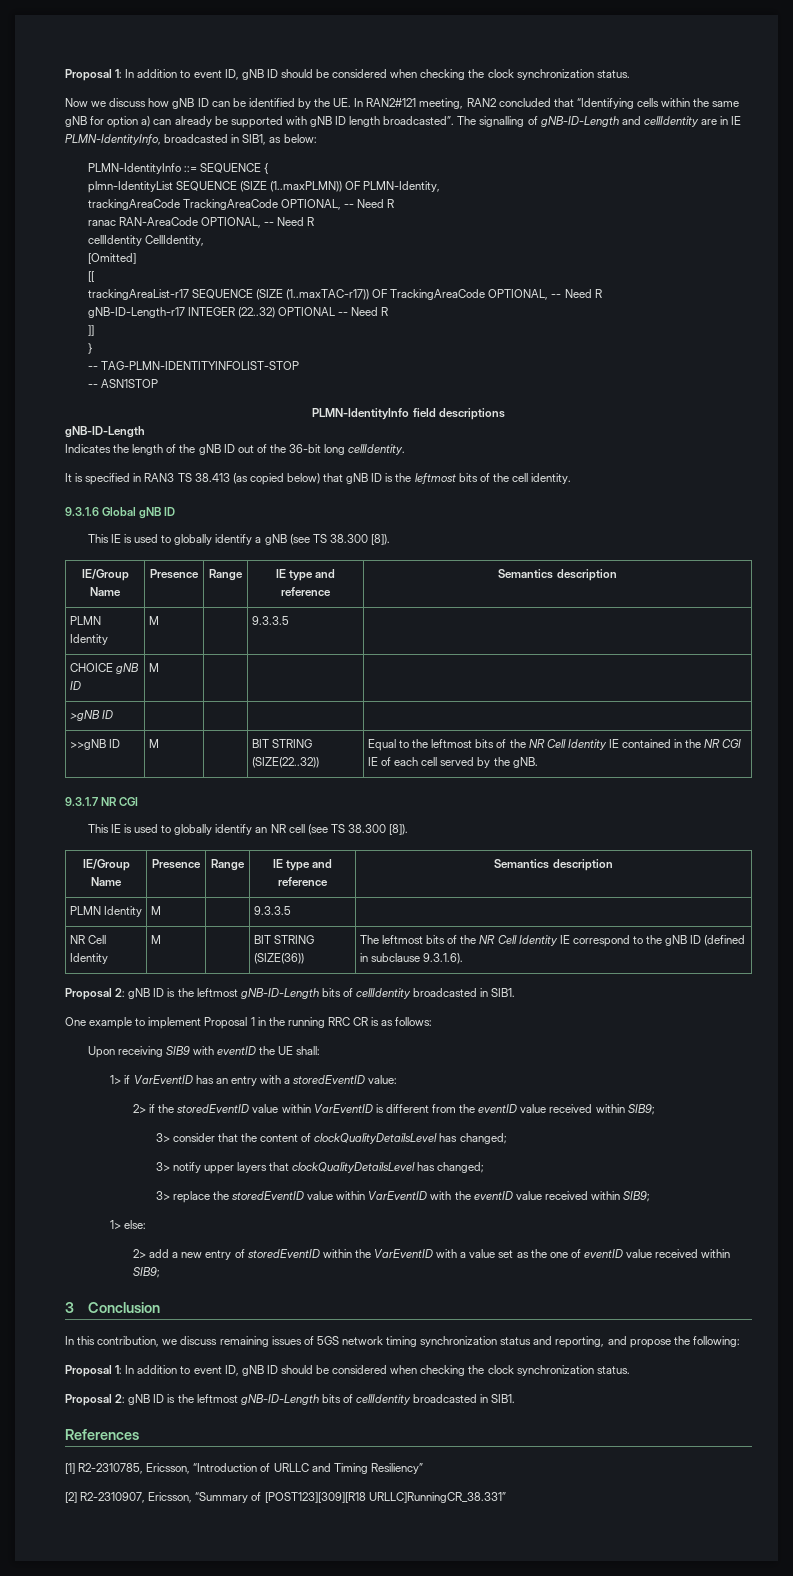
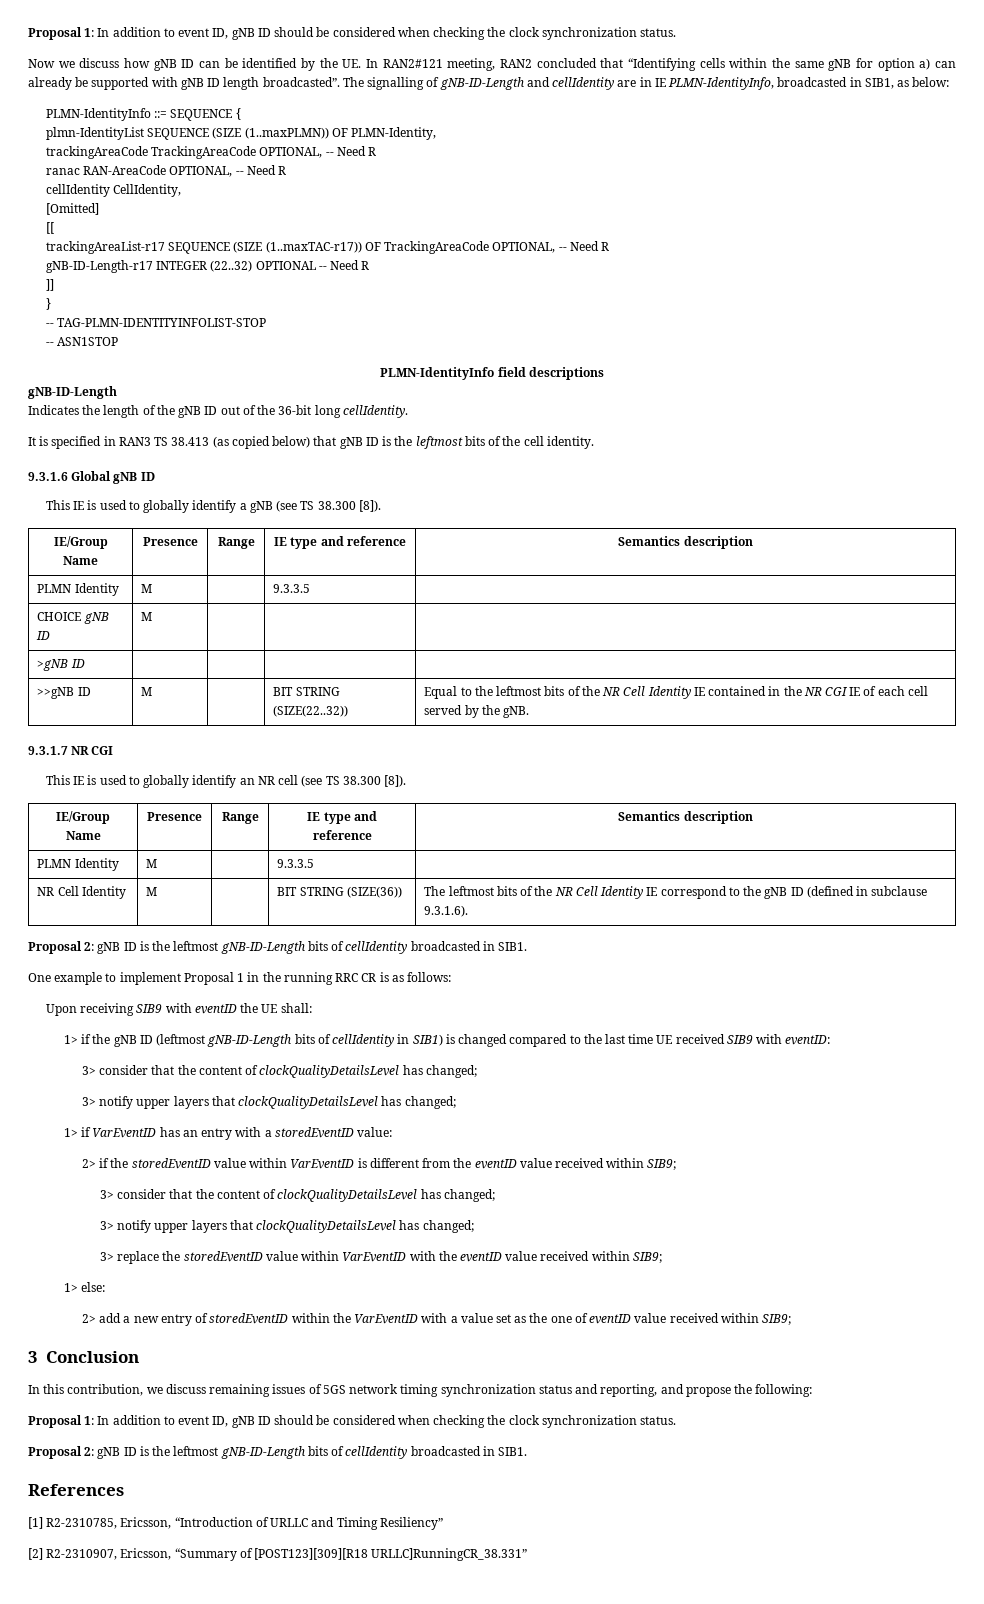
+ 1> if the gNB ID (leftmost gNB-ID-Length bits of cellIdentity in SIB1) is changed compared to the last time UE received SIB9 with eventID:
+ 3> consider that the content of clockQualityDetailsLevel has changed;
+ 3> notify upper layers that clockQualityDetailsLevel has changed;

